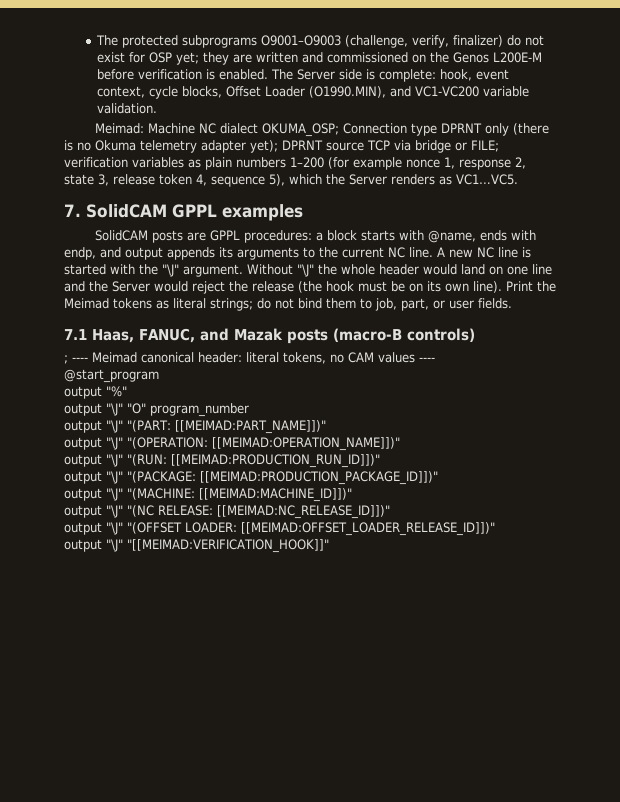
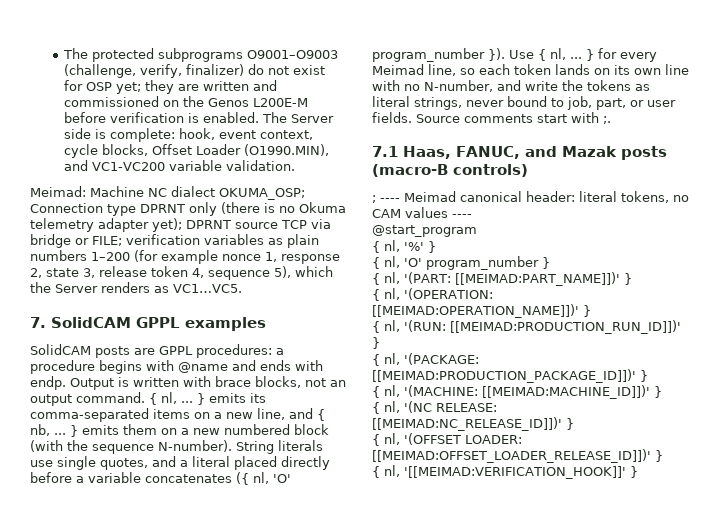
- SolidCAM posts are GPPL procedures: a block starts with @name, ends with endp, and output appends its arguments to the current NC line. A new NC line is started with the "\J" argument. Without "\J" the whole header would land on one line and the Server would reject the release (the hook must be on its own line). Print the Meimad tokens as literal strings; do not bind them to job, part, or user fields.
+ SolidCAM posts are GPPL procedures: a procedure begins with @name and ends with endp. Output is written with brace blocks, not an output command. { nl, ... } emits its comma-separated items on a new line, and { nb, ... } emits them on a new numbered block (with the sequence N-number). String literals use single quotes, and a literal placed directly before a variable concatenates ({ nl, 'O' program_number }). Use { nl, ... } for every Meimad line, so each token lands on its own line with no N-number, and write the tokens as literal strings, never bound to job, part, or user fields. Source comments start with ;.
- output "%"
- output "\J" "O" program_number
- output "\J" "(PART: [[MEIMAD:PART_NAME]])"
- output "\J" "(OPERATION: [[MEIMAD:OPERATION_NAME]])"
- output "\J" "(RUN: [[MEIMAD:PRODUCTION_RUN_ID]])"
- output "\J" "(PACKAGE: [[MEIMAD:PRODUCTION_PACKAGE_ID]])"
- output "\J" "(MACHINE: [[MEIMAD:MACHINE_ID]])"
- output "\J" "(NC RELEASE: [[MEIMAD:NC_RELEASE_ID]])"
- output "\J" "(OFFSET LOADER: [[MEIMAD:OFFSET_LOADER_RELEASE_ID]])"
- output "\J" "[[MEIMAD:VERIFICATION_HOOK]]"
+ { nl, '%' }
+ { nl, 'O' program_number }
+ { nl, '(PART: [[MEIMAD:PART_NAME]])' }
+ { nl, '(OPERATION: [[MEIMAD:OPERATION_NAME]])' }
+ { nl, '(RUN: [[MEIMAD:PRODUCTION_RUN_ID]])' }
+ { nl, '(PACKAGE: [[MEIMAD:PRODUCTION_PACKAGE_ID]])' }
+ { nl, '(MACHINE: [[MEIMAD:MACHINE_ID]])' }
+ { nl, '(NC RELEASE: [[MEIMAD:NC_RELEASE_ID]])' }
+ { nl, '(OFFSET LOADER: [[MEIMAD:OFFSET_LOADER_RELEASE_ID]])' }
+ { nl, '[[MEIMAD:VERIFICATION_HOOK]]' }

